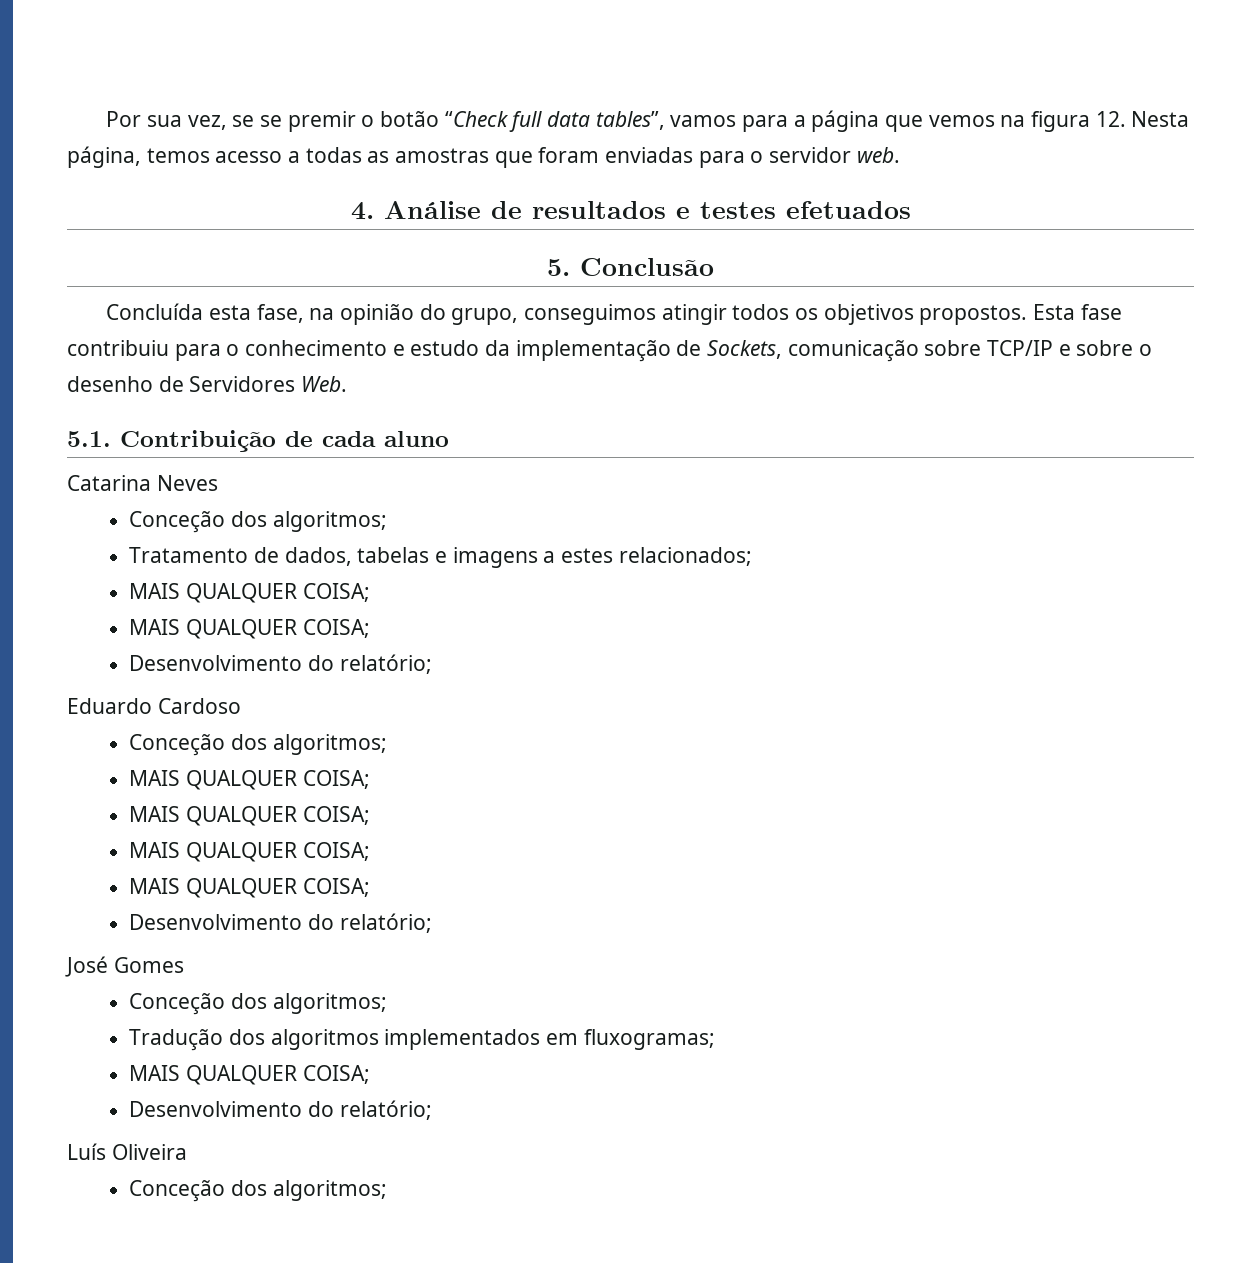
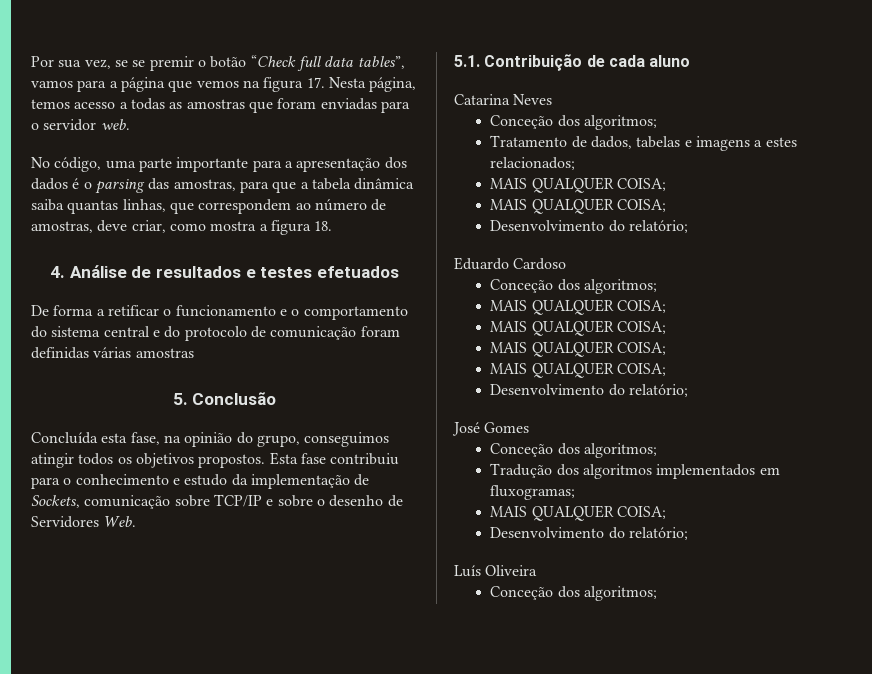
- Por sua vez, se se premir o botão “Check full data tables”, vamos para a página que vemos na figura 12. Nesta página, temos acesso a todas as amostras que foram enviadas para o servidor web.
+ Por sua vez, se se premir o botão “Check full data tables”, vamos para a página que vemos na figura 17. Nesta página, temos acesso a todas as amostras que foram enviadas para o servidor web.
+ No código, uma parte importante para a apresentação dos dados é o parsing das amostras, para que a tabela dinâmica saiba quantas linhas, que correspondem ao número de amostras, deve criar, como mostra a figura 18.
+ De forma a retificar o funcionamento e o comportamento do sistema central e do protocolo de comunicação foram definidas várias amostras

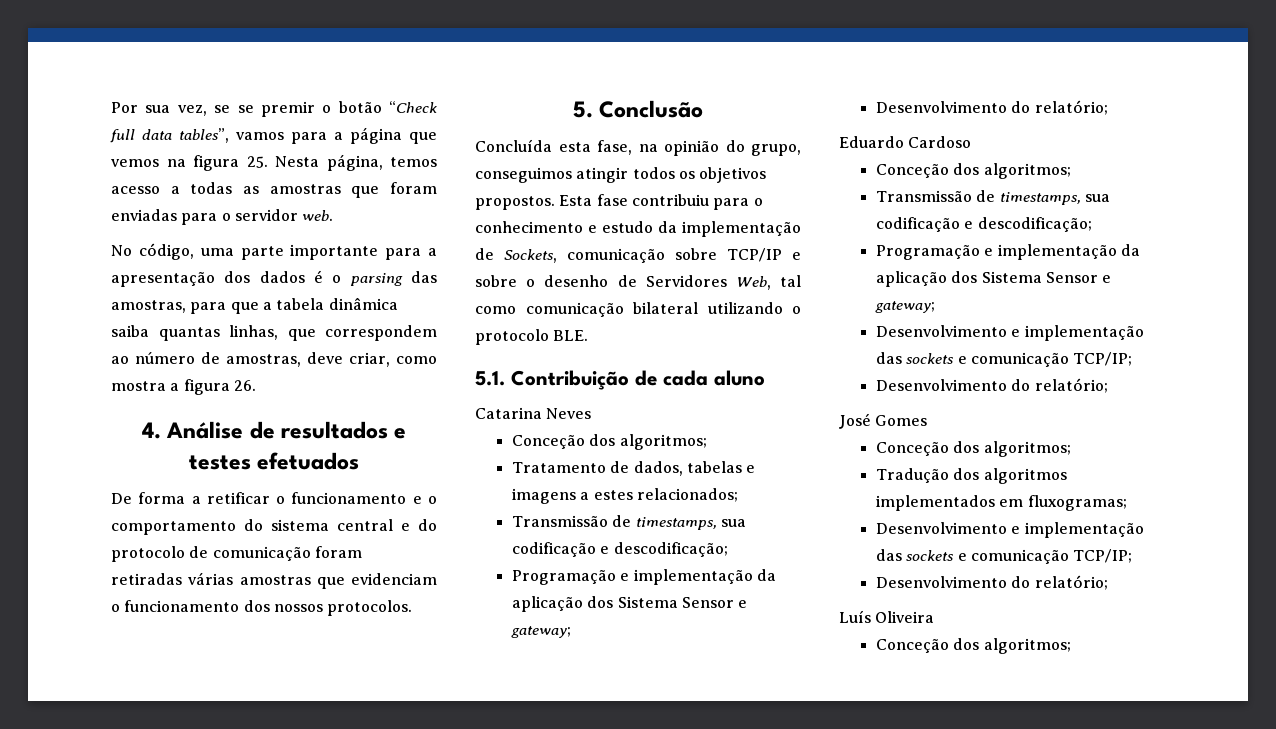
- Por sua vez, se se premir o botão “Check full data tables”, vamos para a página que vemos na figura 17. Nesta página, temos acesso a todas as amostras que foram enviadas para o servidor web.
+ Por sua vez, se se premir o botão “Check full data tables”, vamos para a página que vemos na figura 25. Nesta página, temos acesso a todas as amostras que foram enviadas para o servidor web.
- No código, uma parte importante para a apresentação dos dados é o parsing das amostras, para que a tabela dinâmica saiba quantas linhas, que correspondem ao número de amostras, deve criar, como mostra a figura 18.
+ No código, uma parte importante para a apresentação dos dados é o parsing das amostras, para que a tabela dinâmica saiba quantas linhas, que correspondem ao número de amostras, deve criar, como mostra a figura 26.
- De forma a retificar o funcionamento e o comportamento do sistema central e do protocolo de comunicação foram definidas várias amostras
+ De forma a retificar o funcionamento e o comportamento do sistema central e do protocolo de comunicação foram retiradas várias amostras que evidenciam o funcionamento dos nossos protocolos.
- Esta fase contribuiu para o conhecimento e estudo da implementação de Sockets, comunicação sobre TCP/IP e sobre o desenho de Servidores Web.
+ Esta fase contribuiu para o conhecimento e estudo da implementação de Sockets, comunicação sobre TCP/IP e sobre o desenho de Servidores Web, tal como comunicação bilateral utilizando o protocolo BLE.
  Tratamento de dados, tabelas e imagens a estes relacionados;
- MAIS QUALQUER COISA;
- MAIS QUALQUER COISA;
+ Transmissão de timestamps, sua codificação e descodificação;
+ Programação e implementação da aplicação dos Sistema Sensor e gateway;
  Eduardo Cardoso
  Conceção dos algoritmos;
- MAIS QUALQUER COISA;
- MAIS QUALQUER COISA;
- MAIS QUALQUER COISA;
- MAIS QUALQUER COISA;
+ Transmissão de timestamps, sua codificação e descodificação;
+ Programação e implementação da aplicação dos Sistema Sensor e gateway;
+ Desenvolvimento e implementação das sockets e comunicação TCP/IP;
  Tradução dos algoritmos implementados em fluxogramas;
- MAIS QUALQUER COISA;
+ Desenvolvimento e implementação das sockets e comunicação TCP/IP;

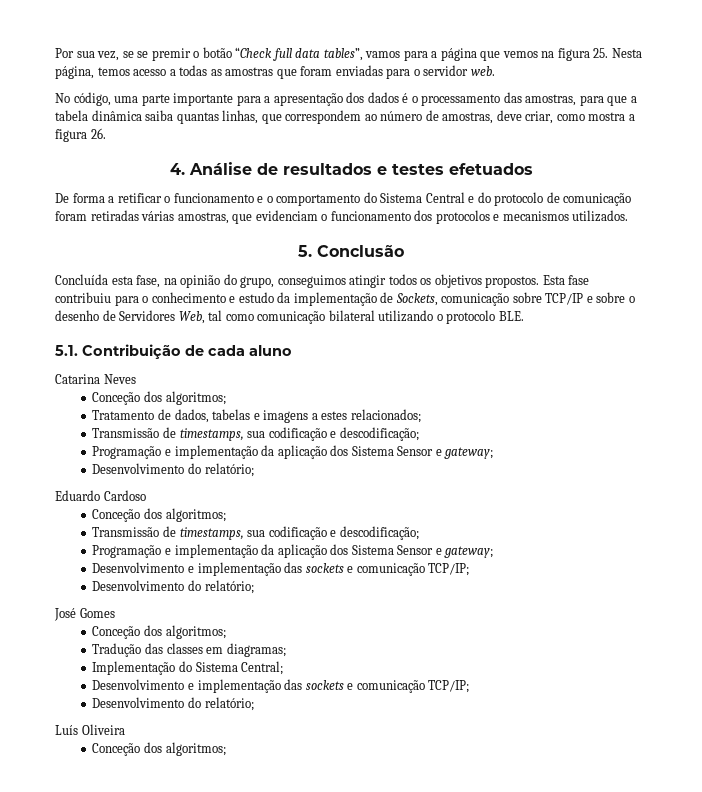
- No código, uma parte importante para a apresentação dos dados é o parsing das amostras, para que a tabela dinâmica saiba quantas linhas, que correspondem ao número de amostras, deve criar, como mostra a figura 26.
+ No código, uma parte importante para a apresentação dos dados é o processamento das amostras, para que a tabela dinâmica saiba quantas linhas, que correspondem ao número de amostras, deve criar, como mostra a figura 26.
- De forma a retificar o funcionamento e o comportamento do sistema central e do protocolo de comunicação foram retiradas várias amostras que evidenciam o funcionamento dos nossos protocolos.
+ De forma a retificar o funcionamento e o comportamento do Sistema Central e do protocolo de comunicação foram retiradas várias amostras, que evidenciam o funcionamento dos protocolos e mecanismos utilizados.
- Tradução dos algoritmos implementados em fluxogramas;
+ Tradução das classes em diagramas;
+ Implementação do Sistema Central;

